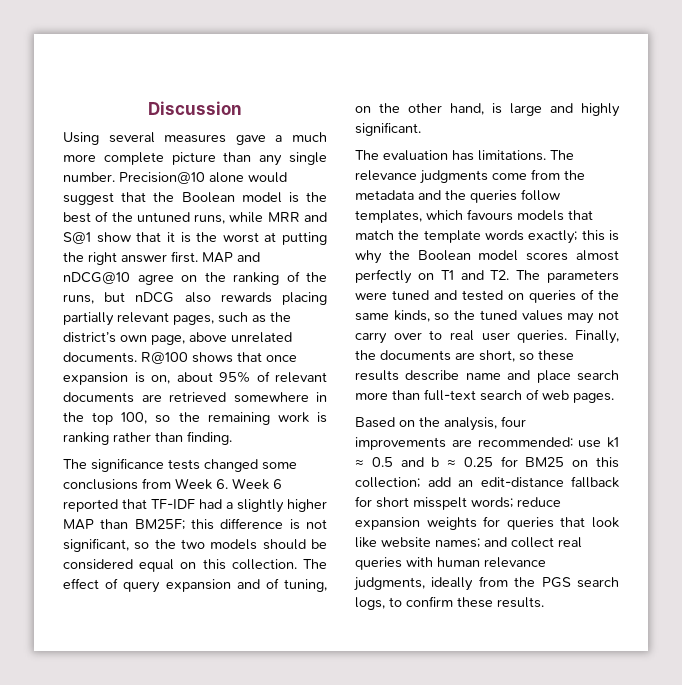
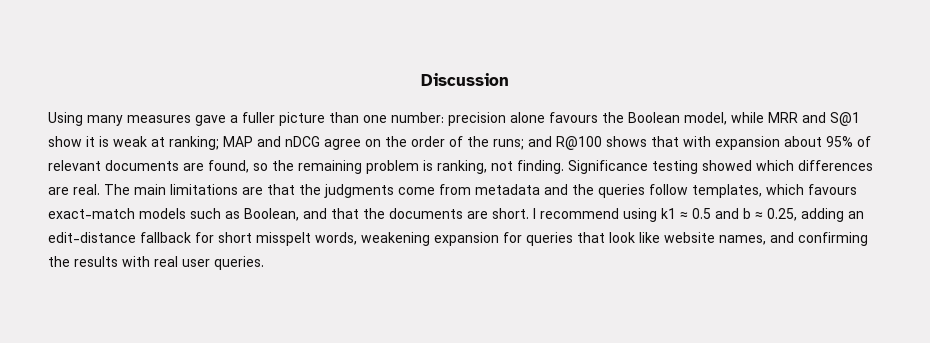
- Using several measures gave a much more complete picture than any single number. Precision@10 alone would suggest that the Boolean model is the best of the untuned runs, while MRR and S@1 show that it is the worst at putting the right answer first. MAP and nDCG@10 agree on the ranking of the runs, but nDCG also rewards placing partially relevant pages, such as the district’s own page, above unrelated documents. R@100 shows that once expansion is on, about 95% of relevant documents are retrieved somewhere in the top 100, so the remaining work is ranking rather than finding.
- The significance tests changed some conclusions from Week 6. Week 6 reported that TF-IDF had a slightly higher MAP than BM25F; this difference is not significant, so the two models should be considered equal on this collection. The effect of query expansion and of tuning, on the other hand, is large and highly significant.
- The evaluation has limitations. The relevance judgments come from the metadata and the queries follow templates, which favours models that match the template words exactly; this is why the Boolean model scores almost perfectly on T1 and T2. The parameters were tuned and tested on queries of the same kinds, so the tuned values may not carry over to real user queries. Finally, the documents are short, so these results describe name and place search more than full-text search of web pages.
- Based on the analysis, four improvements are recommended: use k1 ≈ 0.5 and b ≈ 0.25 for BM25 on this collection; add an edit-distance fallback for short misspelt words; reduce expansion weights for queries that look like website names; and collect real queries with human relevance judgments, ideally from the PGS search logs, to confirm these results.
+ Using many measures gave a fuller picture than one number: precision alone favours the Boolean model, while MRR and S@1 show it is weak at ranking; MAP and nDCG agree on the order of the runs; and R@100 shows that with expansion about 95% of relevant documents are found, so the remaining problem is ranking, not finding. Significance testing showed which differences are real. The main limitations are that the judgments come from metadata and the queries follow templates, which favours exact-match models such as Boolean, and that the documents are short. I recommend using k1 ≈ 0.5 and b ≈ 0.25, adding an edit-distance fallback for short misspelt words, weakening expansion for queries that look like website names, and confirming the results with real user queries.

